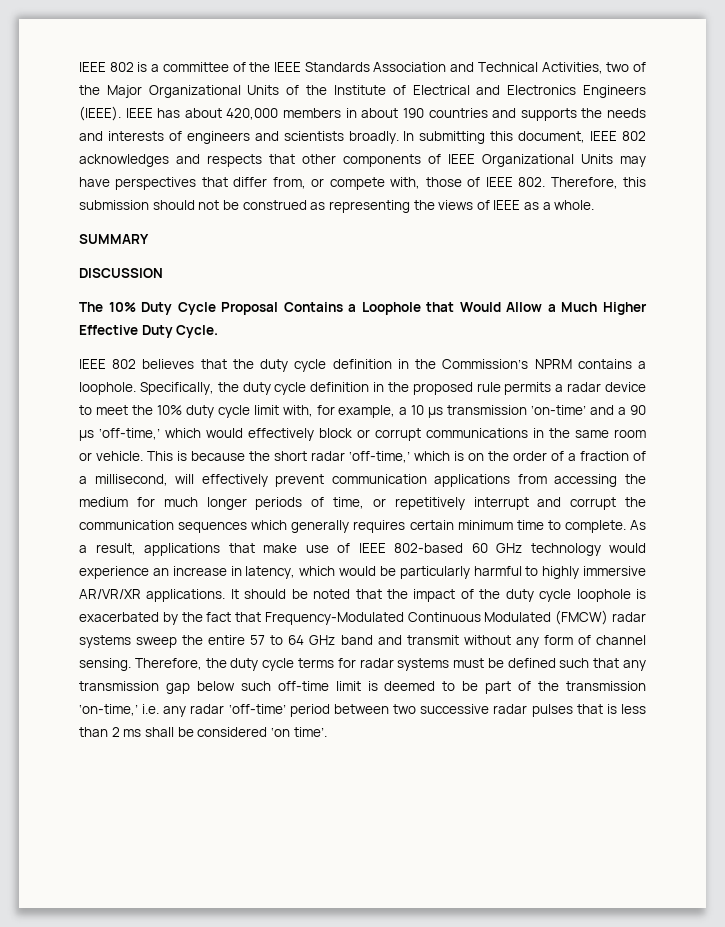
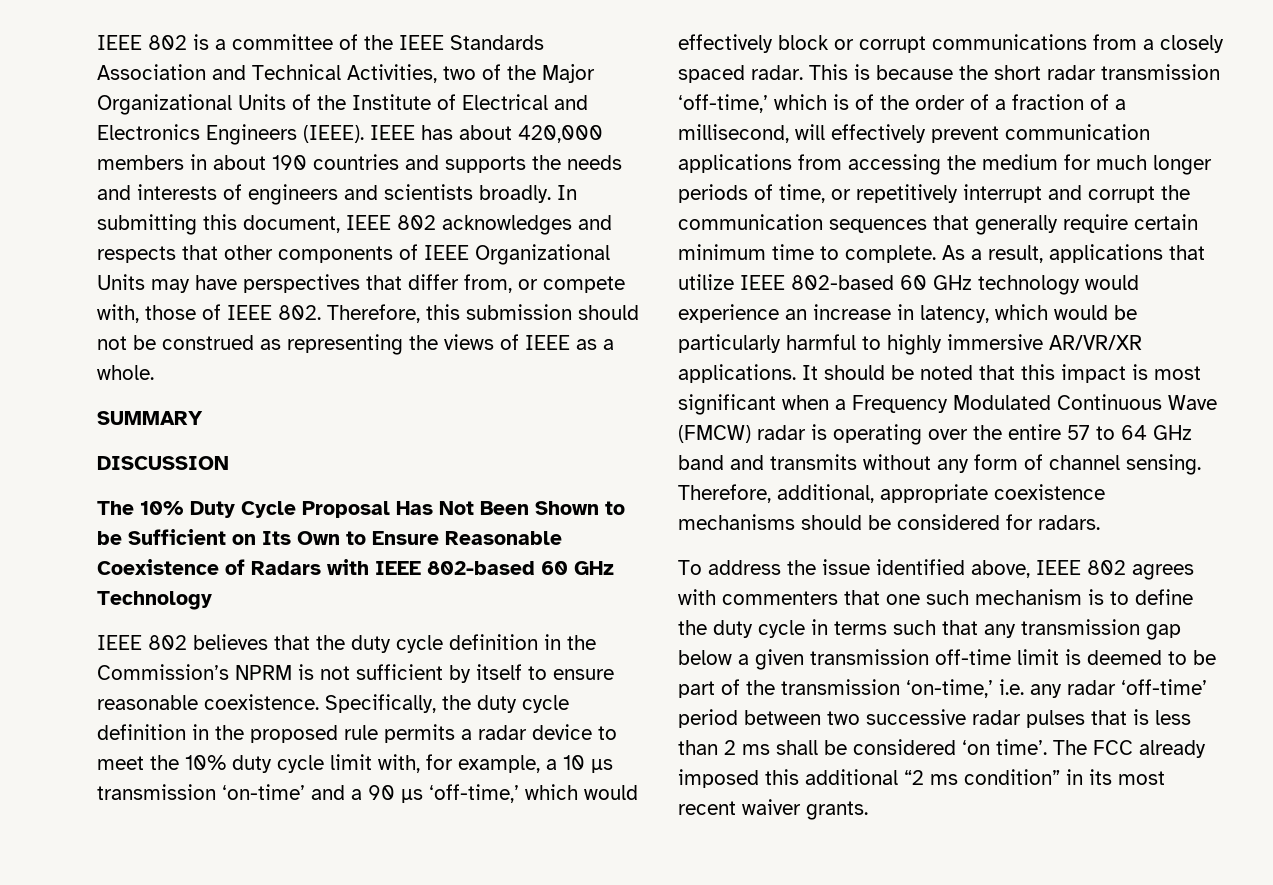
- The 10% Duty Cycle Proposal Contains a Loophole that Would Allow a Much Higher Effective Duty Cycle.
+ The 10% Duty Cycle Proposal Has Not Been Shown to be Sufficient on Its Own to Ensure Reasonable Coexistence of Radars with IEEE 802-based 60 GHz Technology
- IEEE 802 believes that the duty cycle definition in the Commission’s NPRM contains a loophole.
+ IEEE 802 believes that the duty cycle definition in the Commission’s NPRM is not sufficient by itself to ensure reasonable coexistence.
- Specifically, the duty cycle definition in the proposed rule permits a radar device to meet the 10% duty cycle limit with, for example, a 10 µs transmission ‘on-time’ and a 90 µs ‘off-time,’ which would effectively block or corrupt communications in the same room or vehicle.
+ Specifically, the duty cycle definition in the proposed rule permits a radar device to meet the 10% duty cycle limit with, for example, a 10 µs transmission ‘on-time’ and a 90 µs ‘off-time,’ which would effectively block or corrupt communications from a closely spaced radar.
- This is because the short radar ‘off-time,’ which is on the order of a fraction of a millisecond, will effectively prevent communication applications from accessing the medium for much longer periods of time, or repetitively interrupt and corrupt the communication sequences which generally requires certain minimum time to complete.
+ This is because the short radar transmission ‘off-time,’ which is of the order of a fraction of a millisecond, will effectively prevent communication applications from accessing the medium for much longer periods of time, or repetitively interrupt and corrupt the communication sequences that generally require certain minimum time to complete.
- As a result, applications that make use of IEEE 802-based 60 GHz technology would experience an increase in latency, which would be particularly harmful to highly immersive AR/VR/XR applications.
+ As a result, applications that utilize IEEE 802-based 60 GHz technology would experience an increase in latency, which would be particularly harmful to highly immersive AR/VR/XR applications.
- It should be noted that the impact of the duty cycle loophole is exacerbated by the fact that Frequency-Modulated Continuous Modulated (FMCW) radar systems sweep the entire 57 to 64 GHz band and transmit without any form of channel sensing.
+ It should be noted that this impact is most significant when a Frequency Modulated Continuous Wave (FMCW) radar is operating over the entire 57 to 64 GHz band and transmits without any form of channel sensing.
- Therefore, the duty cycle terms for radar systems must be defined such that any transmission gap below such off-time limit is deemed to be part of the transmission ‘on-time,’ i.e. any radar ‘off-time’ period between two successive radar pulses that is less than 2 ms shall be considered ‘on time’.
+ Therefore, additional, appropriate coexistence mechanisms should be considered for radars.
+ To address the issue identified above, IEEE 802 agrees with commenters that one such mechanism is to define the duty cycle in terms such that any transmission gap below a given transmission off-time limit is deemed to be part of the transmission ‘on-time,’ i.e. any radar ‘off-time’ period between two successive radar pulses that is less than 2 ms shall be considered ‘on time’.
+ The FCC already imposed this additional “2 ms condition” in its most recent waiver grants.

